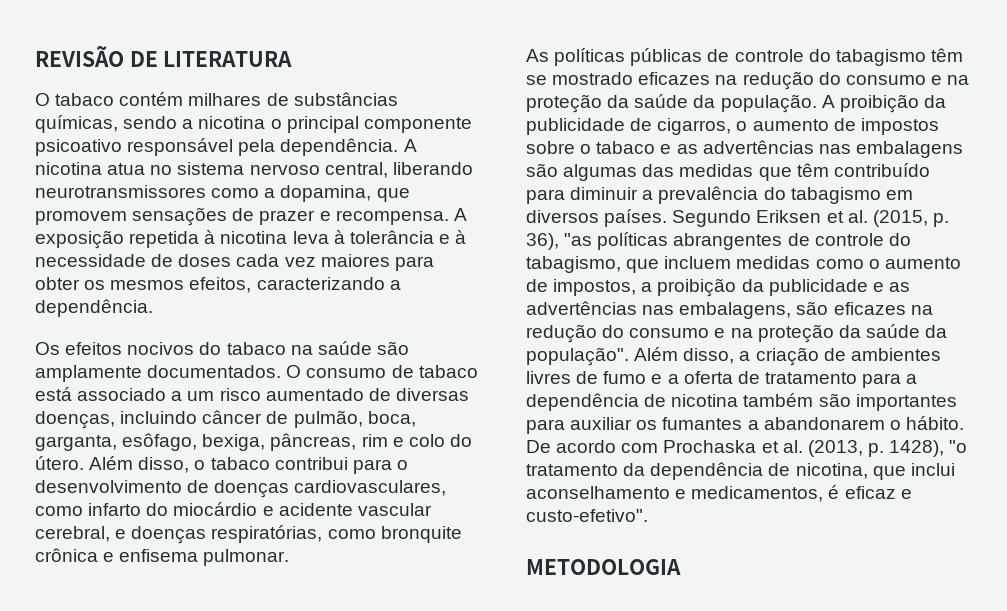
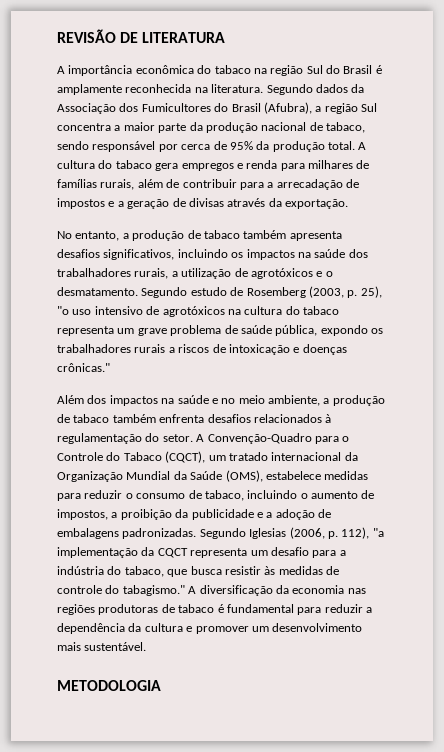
- O tabaco contém milhares de substâncias químicas, sendo a nicotina o principal componente psicoativo responsável pela dependência. A nicotina atua no sistema nervoso central, liberando neurotransmissores como a dopamina, que promovem sensações de prazer e recompensa. A exposição repetida à nicotina leva à tolerância e à necessidade de doses cada vez maiores para obter os mesmos efeitos, caracterizando a dependência.
- Os efeitos nocivos do tabaco na saúde são amplamente documentados. O consumo de tabaco está associado a um risco aumentado de diversas doenças, incluindo câncer de pulmão, boca, garganta, esôfago, bexiga, pâncreas, rim e colo do útero. Além disso, o tabaco contribui para o desenvolvimento de doenças cardiovasculares, como infarto do miocárdio e acidente vascular cerebral, e doenças respiratórias, como bronquite crônica e enfisema pulmonar.
- As políticas públicas de controle do tabagismo têm se mostrado eficazes na redução do consumo e na proteção da saúde da população. A proibição da publicidade de cigarros, o aumento de impostos sobre o tabaco e as advertências nas embalagens são algumas das medidas que têm contribuído para diminuir a prevalência do tabagismo em diversos países. Segundo Eriksen et al. (2015, p. 36), "as políticas abrangentes de controle do tabagismo, que incluem medidas como o aumento de impostos, a proibição da publicidade e as advertências nas embalagens, são eficazes na redução do consumo e na proteção da saúde da população". Além disso, a criação de ambientes livres de fumo e a oferta de tratamento para a dependência de nicotina também são importantes para auxiliar os fumantes a abandonarem o hábito. De acordo com Prochaska et al. (2013, p. 1428), "o tratamento da dependência de nicotina, que inclui aconselhamento e medicamentos, é eficaz e custo-efetivo".
+ A importância econômica do tabaco na região Sul do Brasil é amplamente reconhecida na literatura. Segundo dados da Associação dos Fumicultores do Brasil (Afubra), a região Sul concentra a maior parte da produção nacional de tabaco, sendo responsável por cerca de 95% da produção total. A cultura do tabaco gera empregos e renda para milhares de famílias rurais, além de contribuir para a arrecadação de impostos e a geração de divisas através da exportação.
+ No entanto, a produção de tabaco também apresenta desafios significativos, incluindo os impactos na saúde dos trabalhadores rurais, a utilização de agrotóxicos e o desmatamento. Segundo estudo de Rosemberg (2003, p. 25), "o uso intensivo de agrotóxicos na cultura do tabaco representa um grave problema de saúde pública, expondo os trabalhadores rurais a riscos de intoxicação e doenças crônicas."
+ Além dos impactos na saúde e no meio ambiente, a produção de tabaco também enfrenta desafios relacionados à regulamentação do setor. A Convenção-Quadro para o Controle do Tabaco (CQCT), um tratado internacional da Organização Mundial da Saúde (OMS), estabelece medidas para reduzir o consumo de tabaco, incluindo o aumento de impostos, a proibição da publicidade e a adoção de embalagens padronizadas. Segundo Iglesias (2006, p. 112), "a implementação da CQCT representa um desafio para a indústria do tabaco, que busca resistir às medidas de controle do tabagismo." A diversificação da economia nas regiões produtoras de tabaco é fundamental para reduzir a dependência da cultura e promover um desenvolvimento mais sustentável.

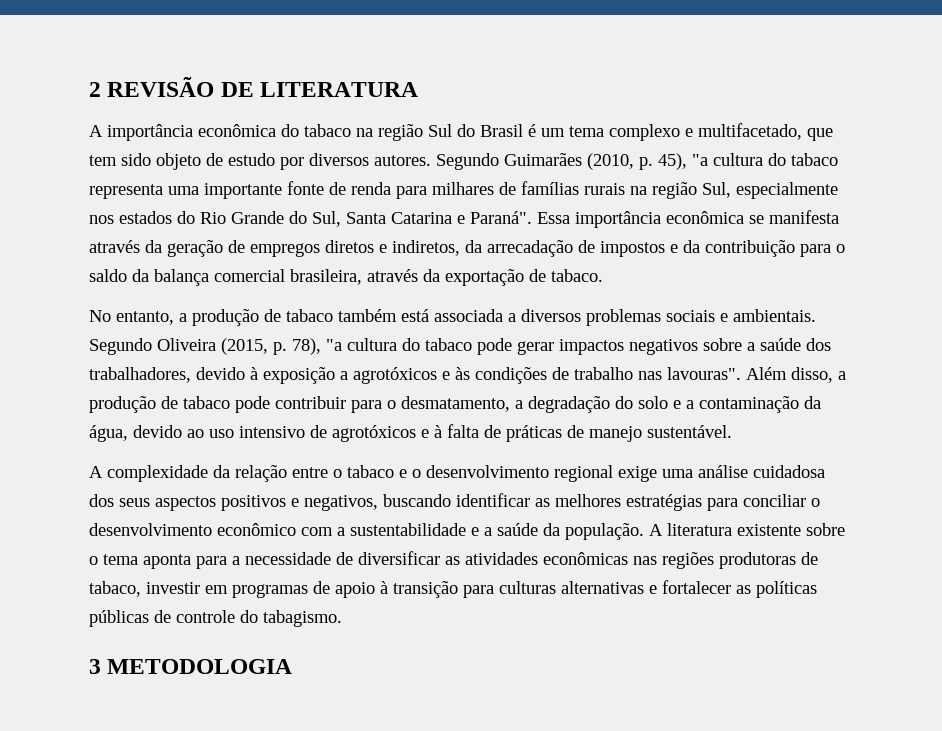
- REVISÃO DE LITERATURA
+ 2 REVISÃO DE LITERATURA
- A importância econômica do tabaco na região Sul do Brasil é amplamente reconhecida na literatura. Segundo dados da Associação dos Fumicultores do Brasil (Afubra), a região Sul concentra a maior parte da produção nacional de tabaco, sendo responsável por cerca de 95% da produção total. A cultura do tabaco gera empregos e renda para milhares de famílias rurais, além de contribuir para a arrecadação de impostos e a geração de divisas através da exportação.
+ A importância econômica do tabaco na região Sul do Brasil é um tema complexo e multifacetado, que tem sido objeto de estudo por diversos autores. Segundo Guimarães (2010, p. 45), "a cultura do tabaco representa uma importante fonte de renda para milhares de famílias rurais na região Sul, especialmente nos estados do Rio Grande do Sul, Santa Catarina e Paraná". Essa importância econômica se manifesta através da geração de empregos diretos e indiretos, da arrecadação de impostos e da contribuição para o saldo da balança comercial brasileira, através da exportação de tabaco.
- No entanto, a produção de tabaco também apresenta desafios significativos, incluindo os impactos na saúde dos trabalhadores rurais, a utilização de agrotóxicos e o desmatamento. Segundo estudo de Rosemberg (2003, p. 25), "o uso intensivo de agrotóxicos na cultura do tabaco representa um grave problema de saúde pública, expondo os trabalhadores rurais a riscos de intoxicação e doenças crônicas."
- Além dos impactos na saúde e no meio ambiente, a produção de tabaco também enfrenta desafios relacionados à regulamentação do setor. A Convenção-Quadro para o Controle do Tabaco (CQCT), um tratado internacional da Organização Mundial da Saúde (OMS), estabelece medidas para reduzir o consumo de tabaco, incluindo o aumento de impostos, a proibição da publicidade e a adoção de embalagens padronizadas. Segundo Iglesias (2006, p. 112), "a implementação da CQCT representa um desafio para a indústria do tabaco, que busca resistir às medidas de controle do tabagismo." A diversificação da economia nas regiões produtoras de tabaco é fundamental para reduzir a dependência da cultura e promover um desenvolvimento mais sustentável.
- METODOLOGIA
+ No entanto, a produção de tabaco também está associada a diversos problemas sociais e ambientais. Segundo Oliveira (2015, p. 78), "a cultura do tabaco pode gerar impactos negativos sobre a saúde dos trabalhadores, devido à exposição a agrotóxicos e às condições de trabalho nas lavouras". Além disso, a produção de tabaco pode contribuir para o desmatamento, a degradação do solo e a contaminação da água, devido ao uso intensivo de agrotóxicos e à falta de práticas de manejo sustentável.
+ A complexidade da relação entre o tabaco e o desenvolvimento regional exige uma análise cuidadosa dos seus aspectos positivos e negativos, buscando identificar as melhores estratégias para conciliar o desenvolvimento econômico com a sustentabilidade e a saúde da população. A literatura existente sobre o tema aponta para a necessidade de diversificar as atividades econômicas nas regiões produtoras de tabaco, investir em programas de apoio à transição para culturas alternativas e fortalecer as políticas públicas de controle do tabagismo.
+ 3 METODOLOGIA

